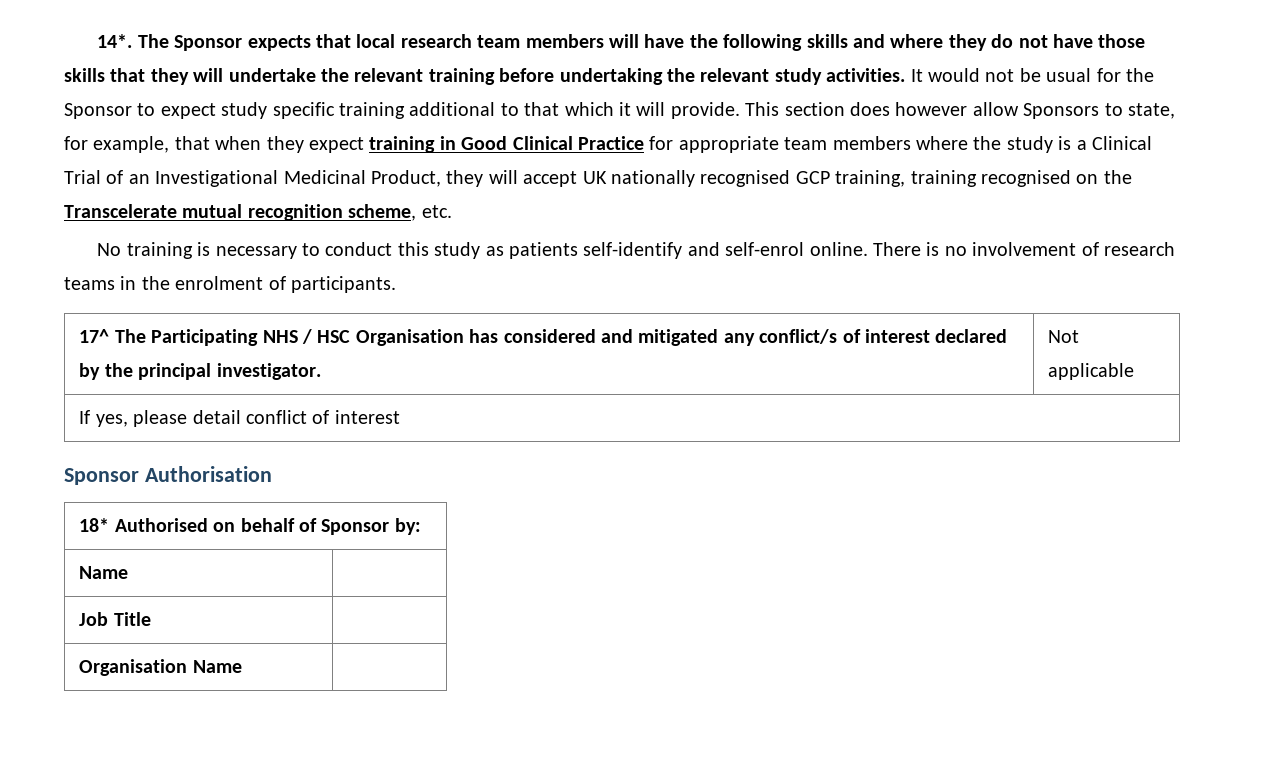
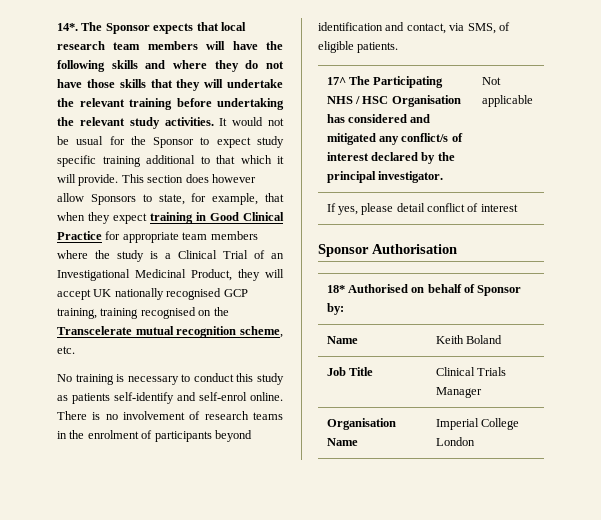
- There is no involvement of research teams in the enrolment of participants.
+ There is no involvement of research teams in the enrolment of participants beyond identification and contact, via SMS, of eligible patients.
  18* Authorised on behalf of Sponsor by:
- Name |
+ Name | Keith Boland
- Job Title |
+ Job Title | Clinical Trials Manager
- Organisation Name |
+ Organisation Name | Imperial College London

